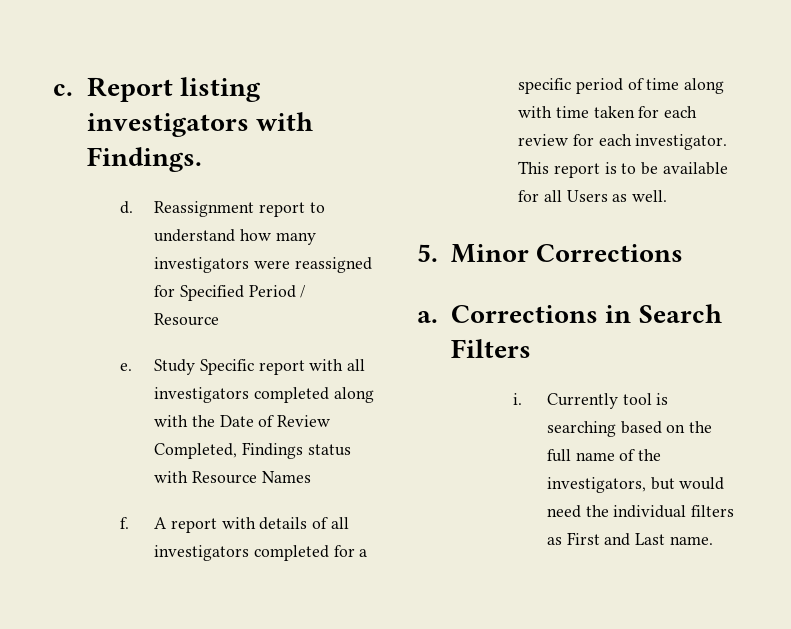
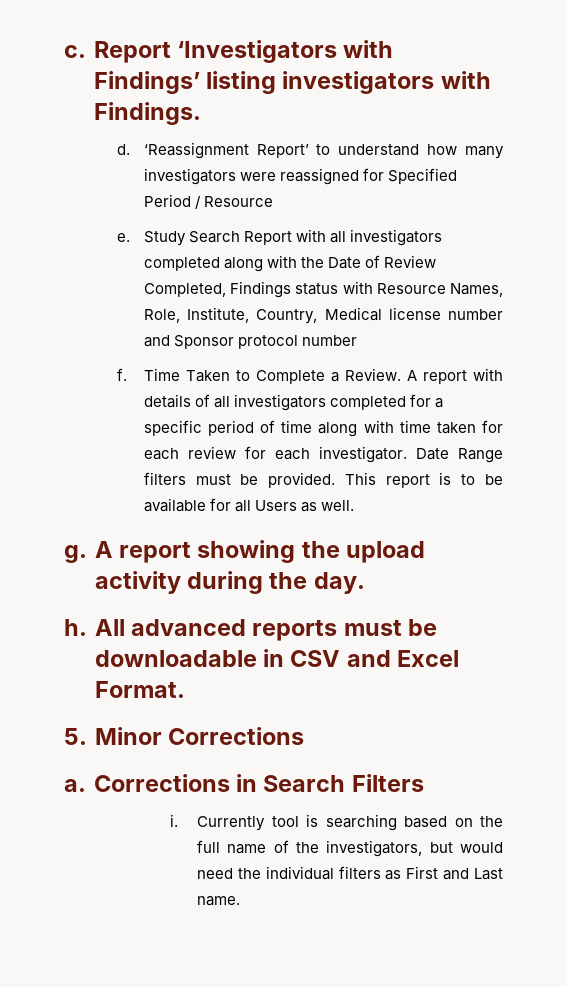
- Report listing investigators with Findings.
+ Report ‘Investigators with Findings’ listing investigators with Findings.
- Reassignment report to understand how many investigators were reassigned for Specified Period / Resource
+ ‘Reassignment Report’ to understand how many investigators were reassigned for Specified Period / Resource
- Study Specific report with all investigators completed along with the Date of Review Completed, Findings status with Resource Names
- f.
+ Study Search Report with all investigators completed along with the Date of Review Completed, Findings status with Resource Names, Role, Institute, Country, Medical license number and Sponsor protocol number
+ f. Time Taken to Complete a Review.
+ Date Range filters must be provided.
+ g. A report showing the upload activity during the day.
+ h. All advanced reports must be downloadable in CSV and Excel Format.

